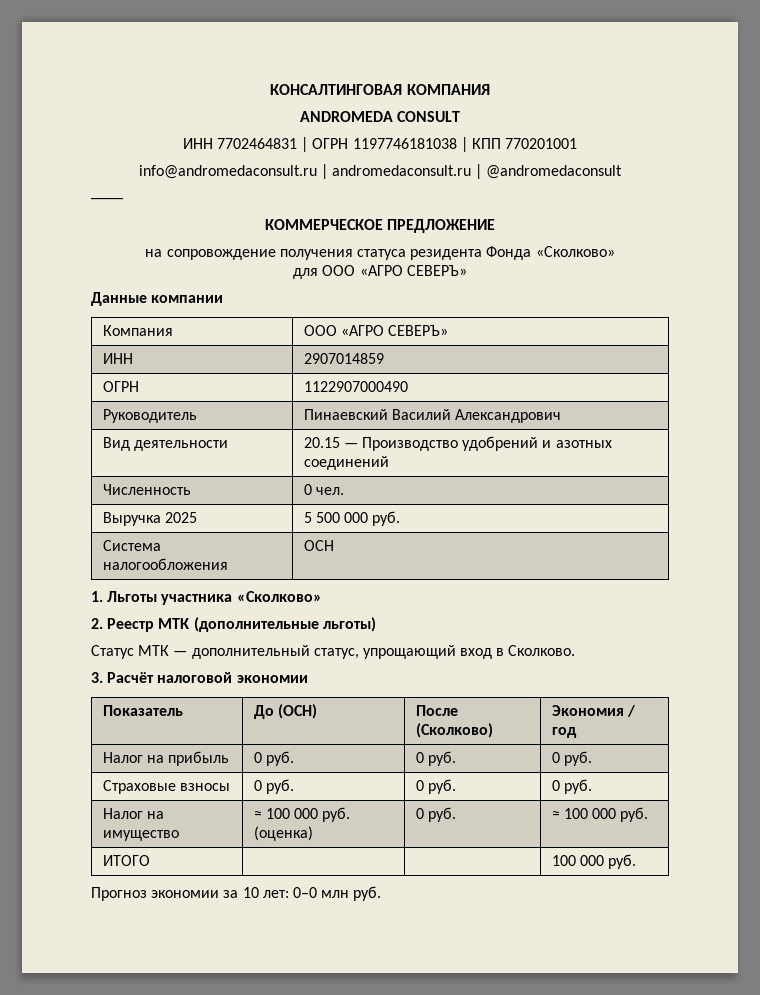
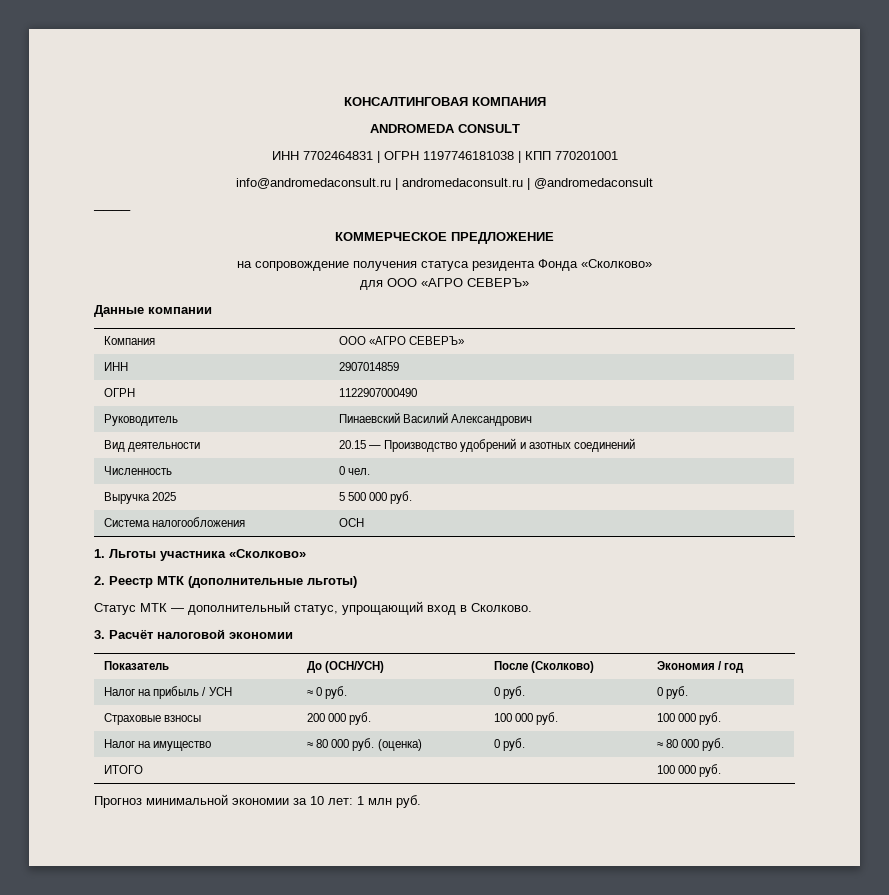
- Показатель | До (ОСН) | После (Сколково) | Экономия / год
+ Показатель | До (ОСН/УСН) | После (Сколково) | Экономия / год
- Налог на прибыль | 0 руб. | 0 руб. | 0 руб.
+ Налог на прибыль / УСН | ≈ 0 руб. | 0 руб. | 0 руб.
- Страховые взносы | 0 руб. | 0 руб. | 0 руб.
+ Страховые взносы | 200 000 руб. | 100 000 руб. | 100 000 руб.
- Налог на имущество | ≈ 100 000 руб. (оценка) | 0 руб. | ≈ 100 000 руб.
+ Налог на имущество | ≈ 80 000 руб. (оценка) | 0 руб. | ≈ 80 000 руб.
- Прогноз экономии за 10 лет: 0–0 млн руб.
+ Прогноз минимальной экономии за 10 лет: 1 млн руб.

